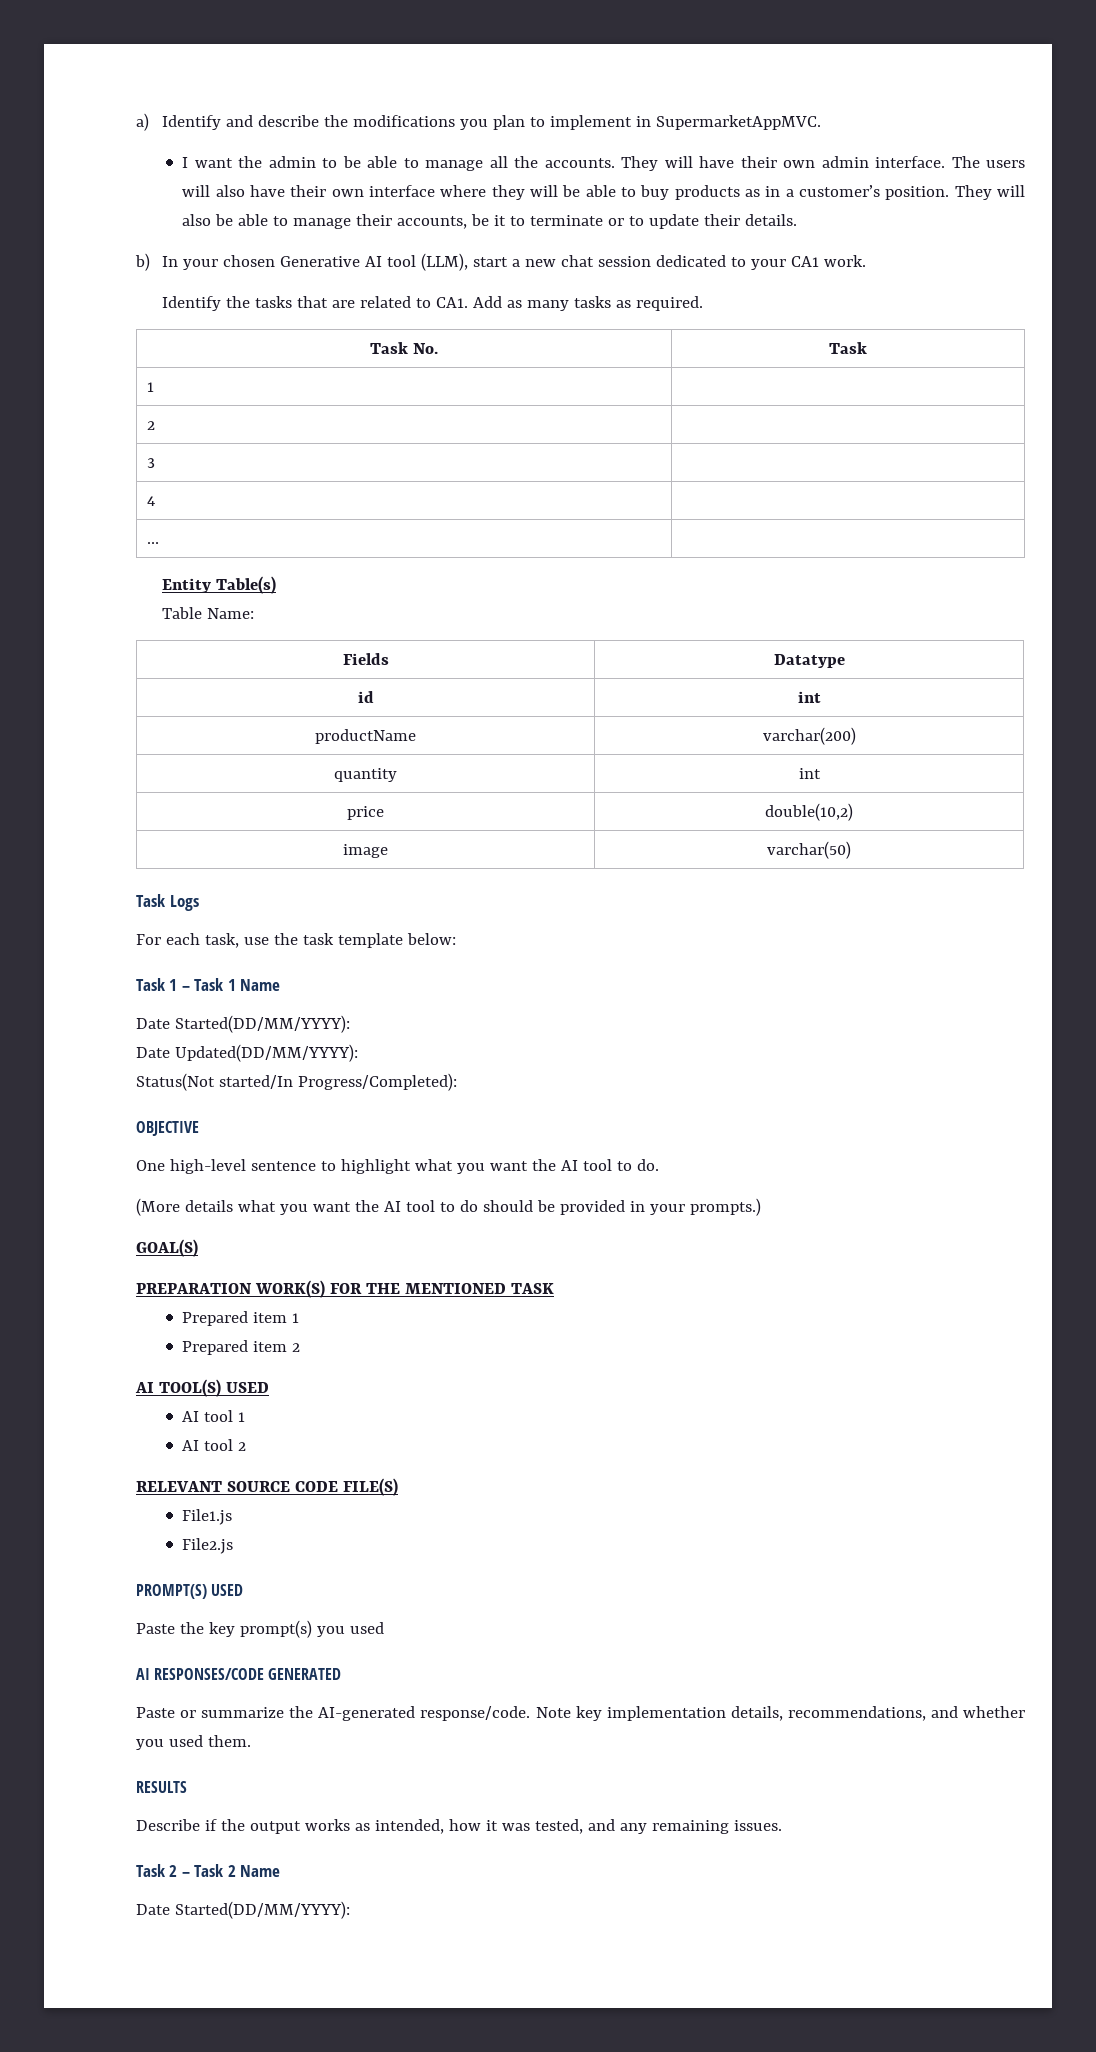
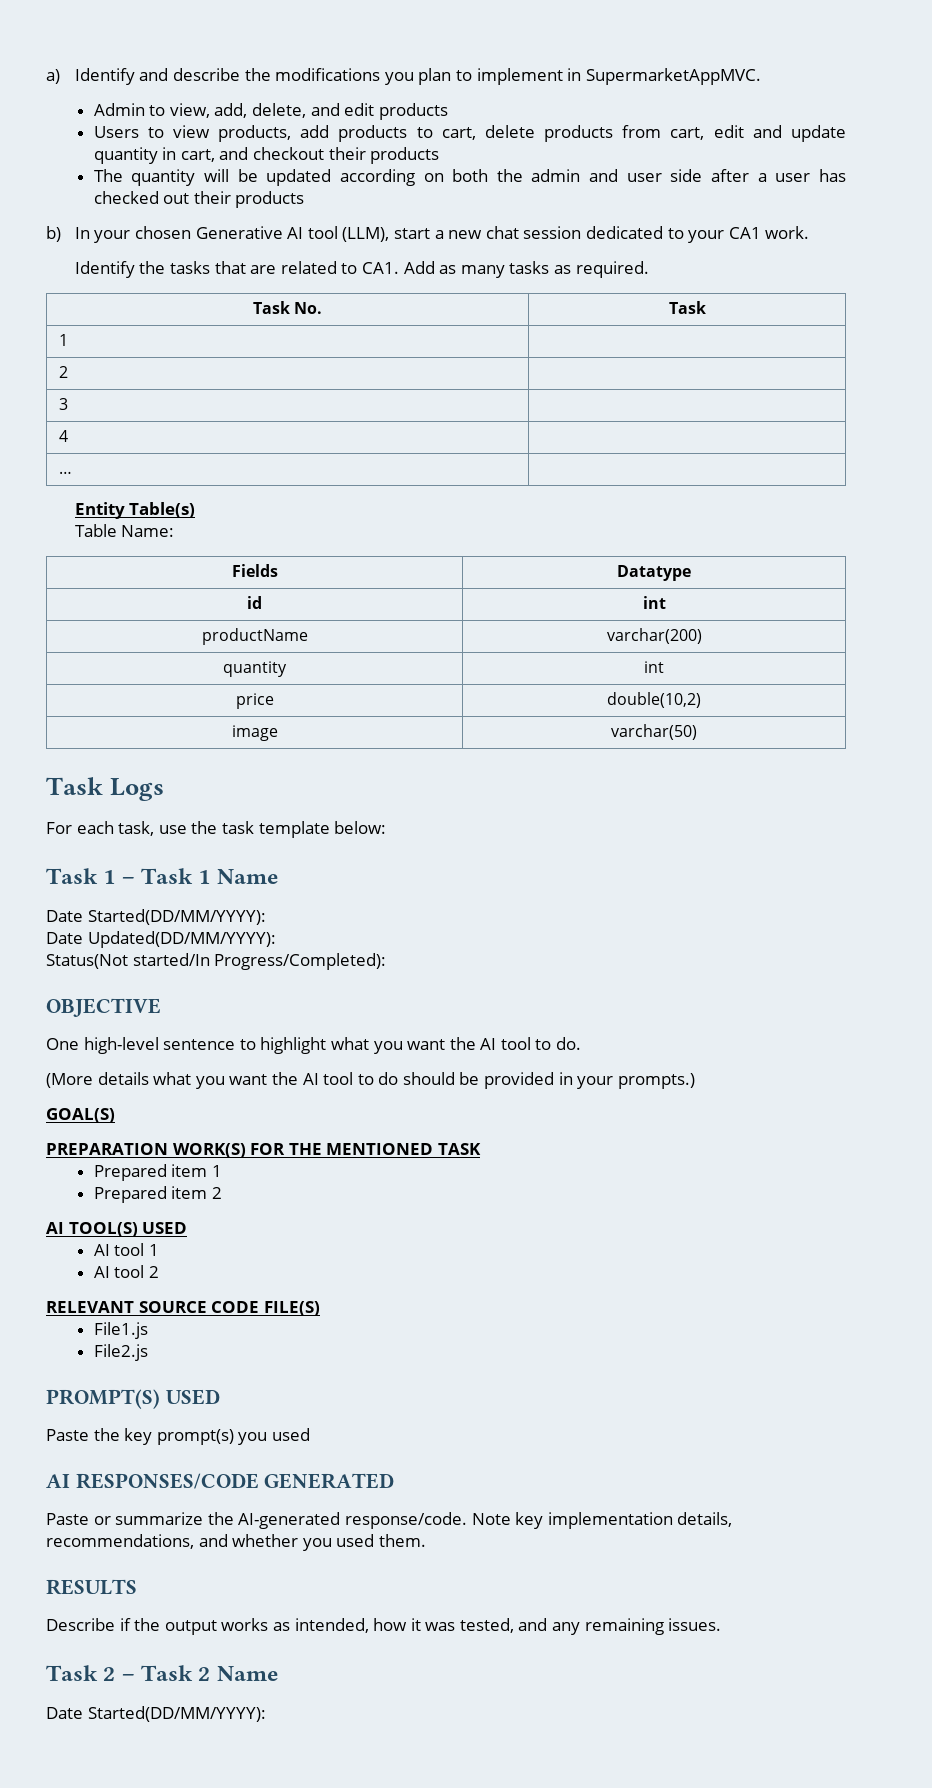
- I want the admin to be able to manage all the accounts. They will have their own admin interface. The users will also have their own interface where they will be able to buy products as in a customer’s position. They will also be able to manage their accounts, be it to terminate or to update their details.
+ Admin to view, add, delete, and edit products
+ Users to view products, add products to cart, delete products from cart, edit and update quantity in cart, and checkout their products
+ The quantity will be updated according on both the admin and user side after a user has checked out their products

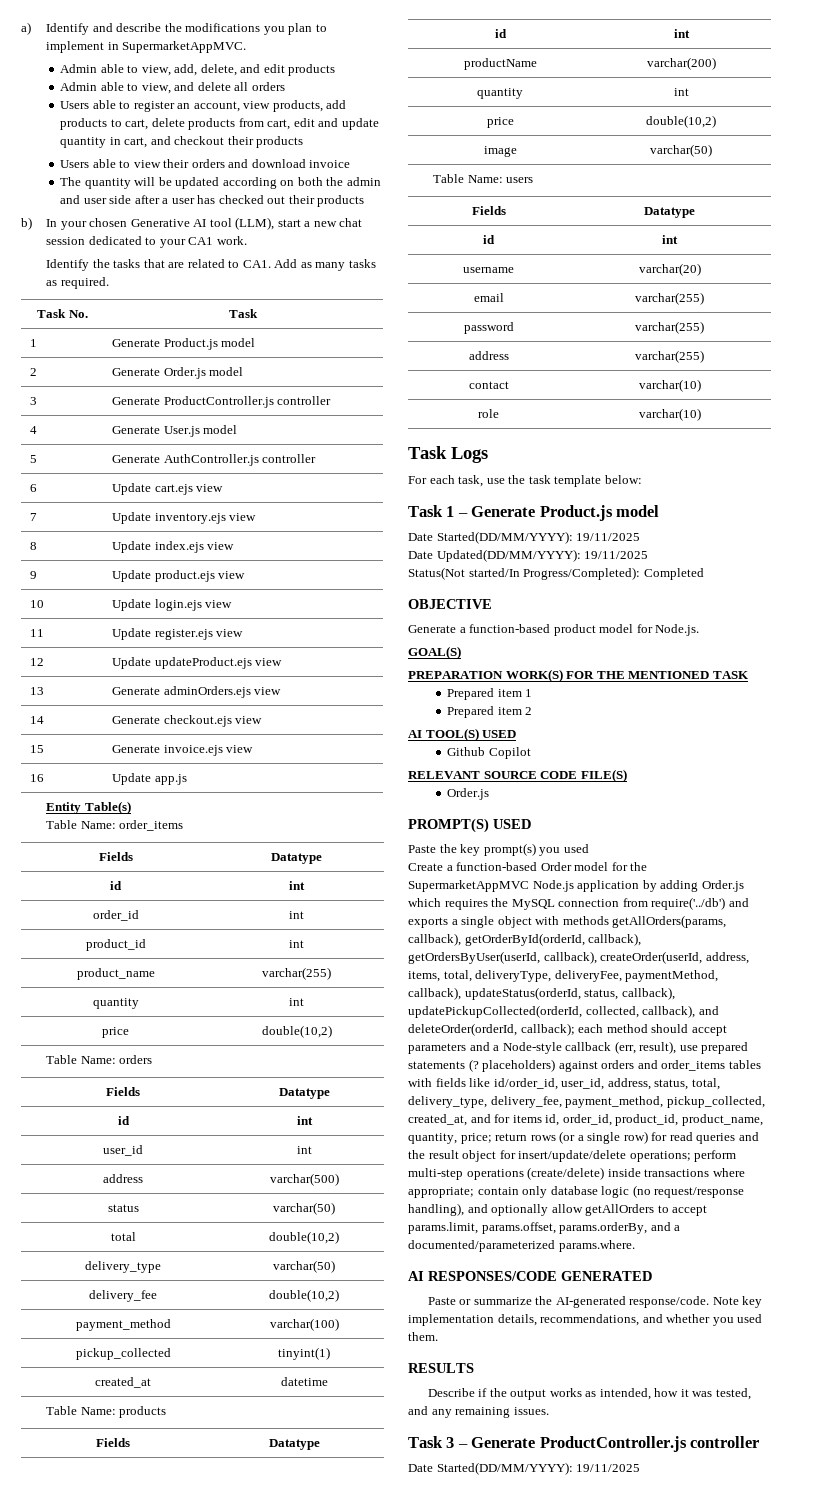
- Admin to view, add, delete, and edit products
+ Admin able to view, add, delete, and edit products
- Users to view products, add products to cart, delete products from cart, edit and update quantity in cart, and checkout their products
+ Admin able to view, and delete all orders
+ Users able to register an account, view products, add products to cart, delete products from cart, edit and update quantity in cart, and checkout their products
+ Users able to view their orders and download invoice
- 1 |
- 2 |
- 3 |
- 4 |
- … |
+ 1 | Generate Product.js model
+ 2 | Generate Order.js model
+ 3 | Generate ProductController.js controller
+ 4 | Generate User.js model
+ 5 | Generate AuthController.js controller
+ 6 | Update cart.ejs view
+ 7 | Update inventory.ejs view
+ 8 | Update index.ejs view
+ 9 | Update product.ejs view
+ 10 | Update login.ejs view
+ 11 | Update register.ejs view
+ 12 | Update updateProduct.ejs view
+ 13 | Generate adminOrders.ejs view
+ 14 | Generate checkout.ejs view
+ 15 | Generate invoice.ejs view
+ 16 | Update app.js
  Entity Table(s)
- Table Name:
+ Table Name: order_items
+ Fields | Datatype
+ id | int
+ order_id | int
+ product_id | int
+ product_name | varchar(255)
+ quantity | int
+ price | double(10,2)
+ Table Name: orders
+ Fields | Datatype
+ id | int
+ user_id | int
+ address | varchar(500)
+ status | varchar(50)
+ total | double(10,2)
+ delivery_type | varchar(50)
+ delivery_fee | double(10,2)
+ payment_method | varchar(100)
+ pickup_collected | tinyint(1)
+ created_at | datetime
+ Table Name: products
+ Table Name: users
+ Fields | Datatype
+ id | int
+ username | varchar(20)
+ email | varchar(255)
+ password | varchar(255)
+ address | varchar(255)
+ contact | varchar(10)
+ role | varchar(10)
- Task 1 – Task 1 Name
- Date Started(DD/MM/YYYY):
+ Task 1 – Generate Product.js model
+ Date Started(DD/MM/YYYY): 19/11/2025
- Date Updated(DD/MM/YYYY):
+ Date Updated(DD/MM/YYYY): 19/11/2025
- Status(Not started/In Progress/Completed):
+ Status(Not started/In Progress/Completed): Completed
- One high-level sentence to highlight what you want the AI tool to do.
- (More details what you want the AI tool to do should be provided in your prompts.)
+ Generate a function-based product model for Node.js.
- AI tool 1
- AI tool 2
+ Github Copilot
  RELEVANT SOURCE CODE FILE(S)
- File1.js
- File2.js
+ Order.js
+ Create a function-based Order model for the SupermarketAppMVC Node.js application by adding Order.js which requires the MySQL connection from require('../db') and exports a single object with methods getAllOrders(params, callback), getOrderById(orderId, callback), getOrdersByUser(userId, callback), createOrder(userId, address, items, total, deliveryType, deliveryFee, paymentMethod, callback), updateStatus(orderId, status, callback), updatePickupCollected(orderId, collected, callback), and deleteOrder(orderId, callback); each method should accept parameters and a Node-style callback (err, result), use prepared statements (? placeholders) against orders and order_items tables with fields like id/order_id, user_id, address, status, total, delivery_type, delivery_fee, payment_method, pickup_collected, created_at, and for items id, order_id, product_id, product_name, quantity, price; return rows (or a single row) for read queries and the result object for insert/update/delete operations; perform multi-step operations (create/delete) inside transactions where appropriate; contain only database logic (no request/response handling), and optionally allow getAllOrders to accept params.limit, params.offset, params.orderBy, and a documented/parameterized params.where.
- Task 2 – Task 2 Name
- Date Started(DD/MM/YYYY):
+ Task 3 – Generate ProductController.js controller
+ Date Started(DD/MM/YYYY): 19/11/2025

